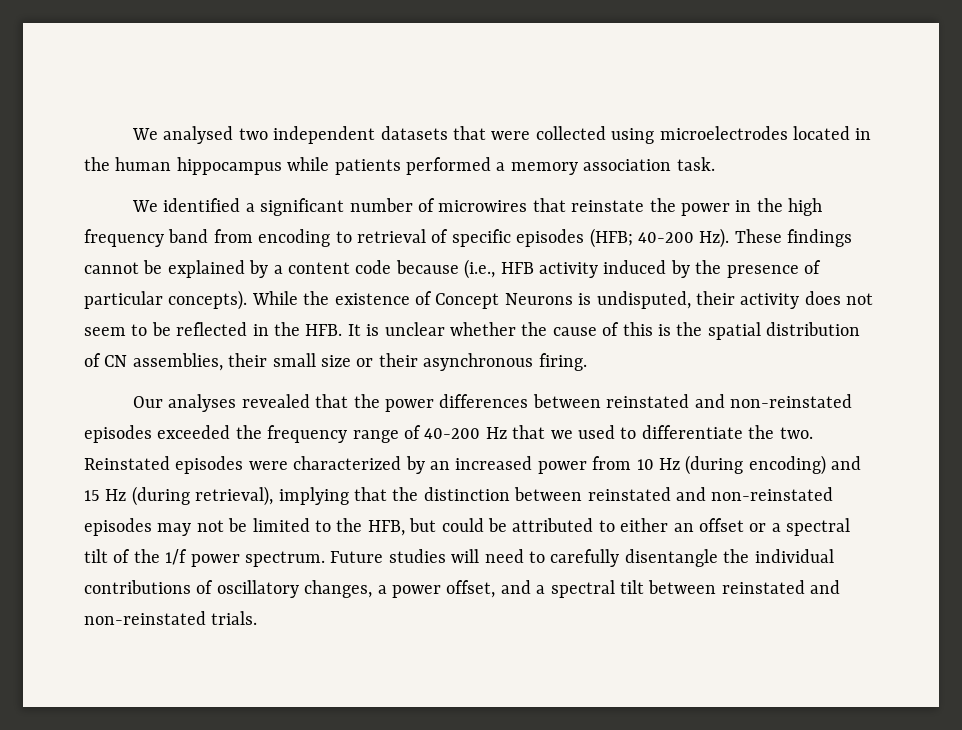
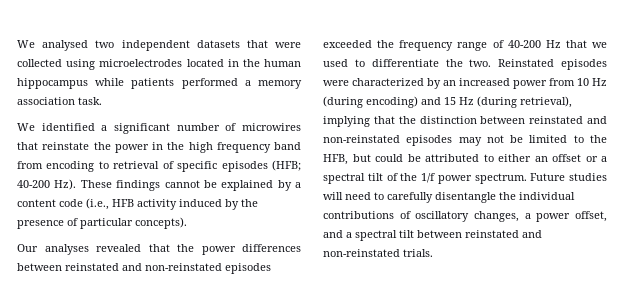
- We identified a significant number of microwires that reinstate the power in the high frequency band from encoding to retrieval of specific episodes (HFB; 40-200 Hz). These findings cannot be explained by a content code because (i.e., HFB activity induced by the presence of particular concepts). While the existence of Concept Neurons is undisputed, their activity does not seem to be reflected in the HFB. It is unclear whether the cause of this is the spatial distribution of CN assemblies, their small size or their asynchronous firing.
+ We identified a significant number of microwires that reinstate the power in the high frequency band from encoding to retrieval of specific episodes (HFB; 40-200 Hz). These findings cannot be explained by a content code (i.e., HFB activity induced by the presence of particular concepts).

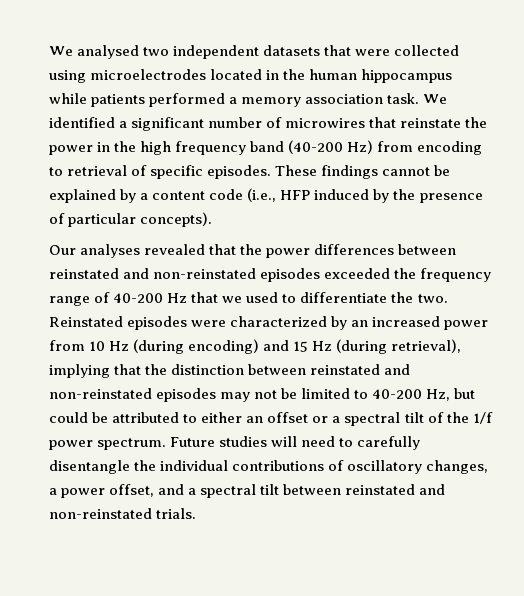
- We analysed two independent datasets that were collected using microelectrodes located in the human hippocampus while patients performed a memory association task.
- We identified a significant number of microwires that reinstate the power in the high frequency band from encoding to retrieval of specific episodes (HFB; 40-200 Hz). These findings cannot be explained by a content code (i.e., HFB activity induced by the presence of particular concepts).
+ We analysed two independent datasets that were collected using microelectrodes located in the human hippocampus while patients performed a memory association task. We identified a significant number of microwires that reinstate the power in the high frequency band (40-200 Hz) from encoding to retrieval of specific episodes. These findings cannot be explained by a content code (i.e., HFP induced by the presence of particular concepts).
- Reinstated episodes were characterized by an increased power from 10 Hz (during encoding) and 15 Hz (during retrieval), implying that the distinction between reinstated and non-reinstated episodes may not be limited to the HFB, but could be attributed to either an offset or a spectral tilt of the 1/f power spectrum.
+ Reinstated episodes were characterized by an increased power from 10 Hz (during encoding) and 15 Hz (during retrieval), implying that the distinction between reinstated and non-reinstated episodes may not be limited to 40-200 Hz, but could be attributed to either an offset or a spectral tilt of the 1/f power spectrum.

